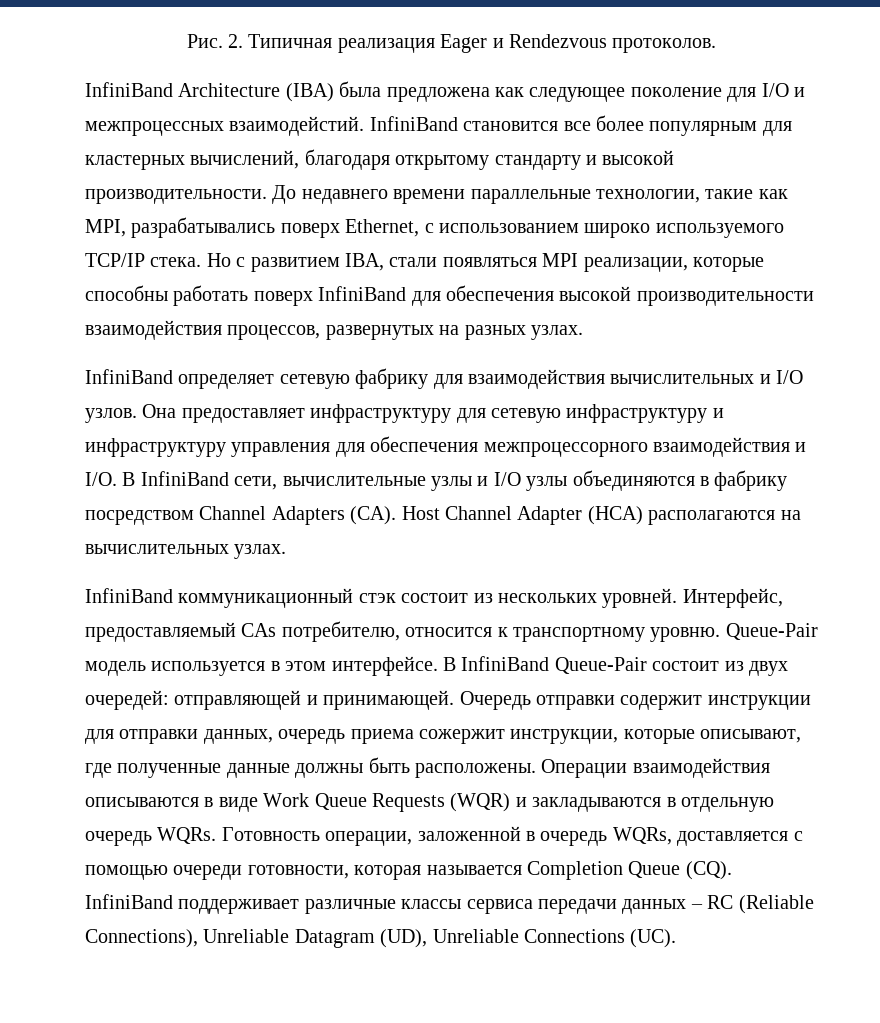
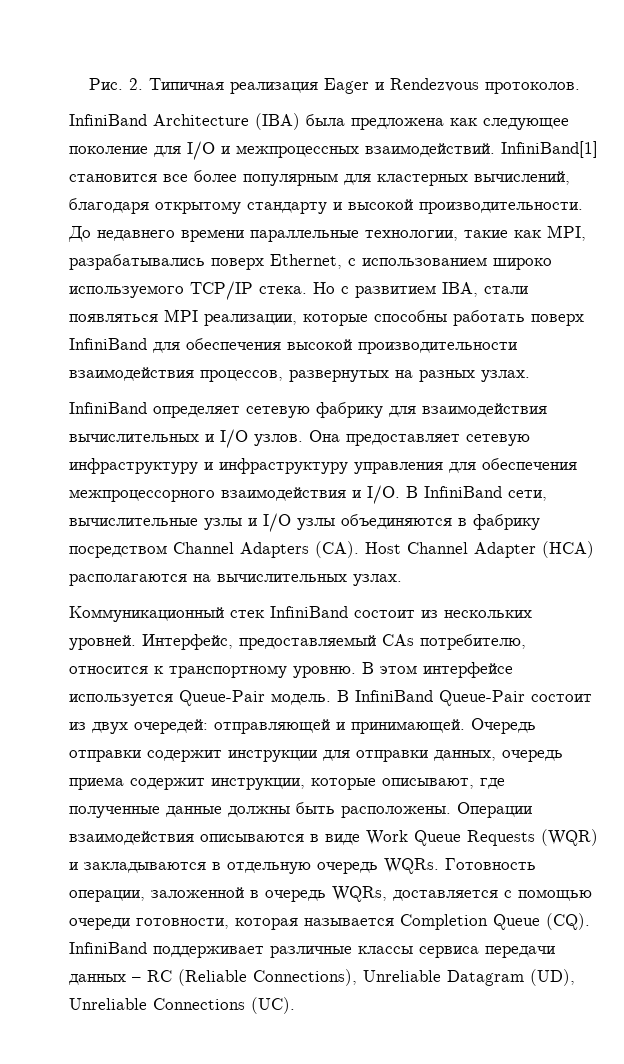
- InfiniBand Architecture (IBA) была предложена как следующее поколение для I/O и межпроцессных взаимодейстий. InfiniBand становится все более популярным для кластерных вычислений, благодаря открытому стандарту и высокой производительности.
+ InfiniBand Architecture (IBA) была предложена как следующее поколение для I/O и межпроцессных взаимодействий. InfiniBand[1] становится все более популярным для кластерных вычислений, благодаря открытому стандарту и высокой производительности.
- Она предоставляет инфраструктуру для сетевую инфраструктуру и инфраструктуру управления для обеспечения межпроцессорного взаимодействия и I/O. В InfiniBand сети, вычислительные узлы и I/O узлы объединяются в фабрику посредством Channel Adapters (CA). Host Channel Adapter (HCA) располагаются на вычислительных узлах.
+ Она предоставляет сетевую инфраструктуру и инфраструктуру управления для обеспечения межпроцессорного взаимодействия и I/O. В InfiniBand сети, вычислительные узлы и I/O узлы объединяются в фабрику посредством Channel Adapters (CA). Host Channel Adapter (HCA) располагаются на вычислительных узлах.
- InfiniBand коммуникационный стэк состоит из нескольких уровней.
+ Коммуникационный стек InfiniBand состоит из нескольких уровней.
- Queue-Pair модель используется в этом интерфейсе.
+ В этом интерфейсе используется Queue-Pair модель.
- Очередь отправки содержит инструкции для отправки данных, очередь приема сожержит инструкции, которые описывают, где полученные данные должны быть расположены.
+ Очередь отправки содержит инструкции для отправки данных, очередь приема содержит инструкции, которые описывают, где полученные данные должны быть расположены.

